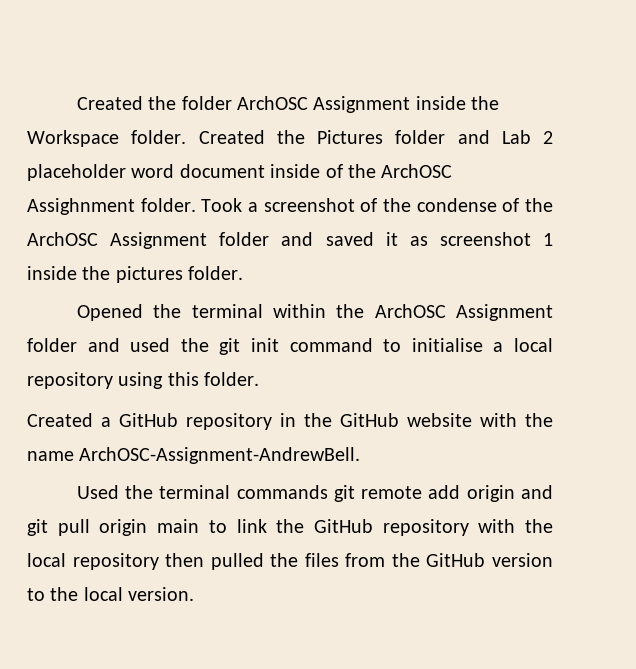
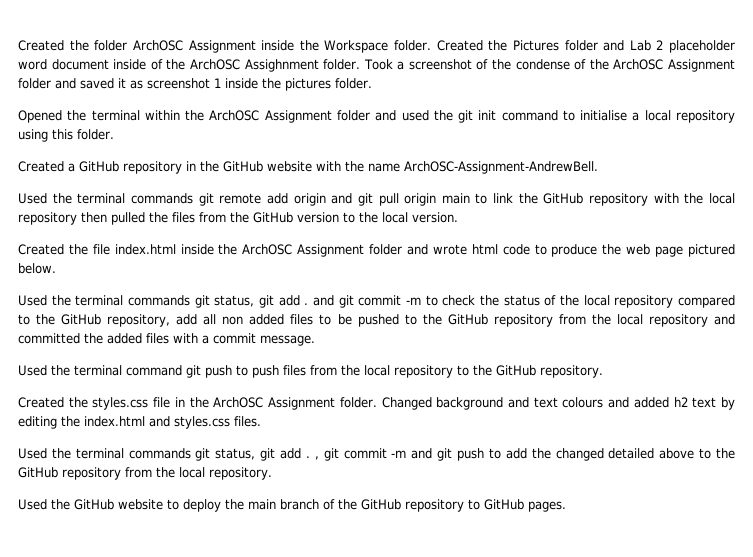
+ Created the file index.html inside the ArchOSC Assignment folder and wrote html code to produce the web page pictured below.
+ Used the terminal commands git status, git add . and git commit -m to check the status of the local repository compared to the GitHub repository, add all non added files to be pushed to the GitHub repository from the local repository and committed the added files with a commit message.
+ Used the terminal command git push to push files from the local repository to the GitHub repository.
+ Created the styles.css file in the ArchOSC Assignment folder. Changed background and text colours and added h2 text by editing the index.html and styles.css files.
+ Used the terminal commands git status, git add . , git commit -m and git push to add the changed detailed above to the GitHub repository from the local repository.
+ Used the GitHub website to deploy the main branch of the GitHub repository to GitHub pages.

